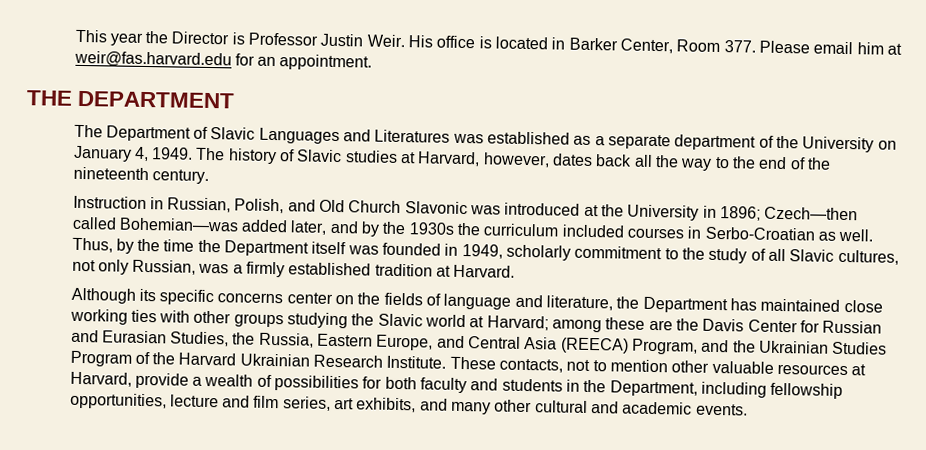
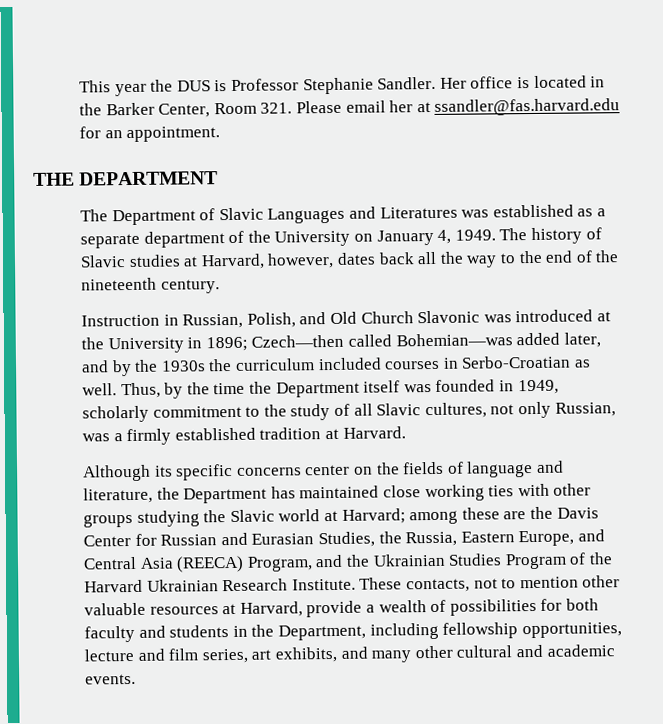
- This year the Director is Professor Justin Weir. His office is located in Barker Center, Room 377. Please email him at weir@fas.harvard.edu for an appointment.
+ This year the DUS is Professor Stephanie Sandler. Her office is located in the Barker Center, Room 321. Please email her at ssandler@fas.harvard.edu for an appointment.

